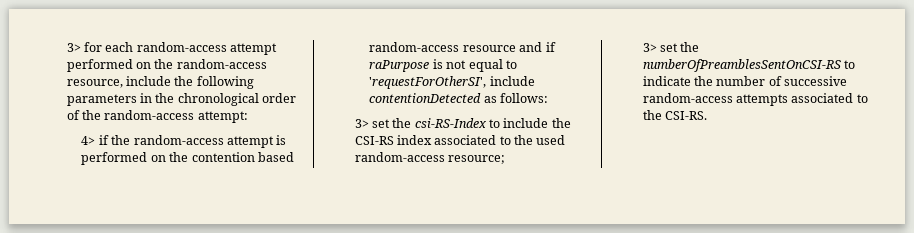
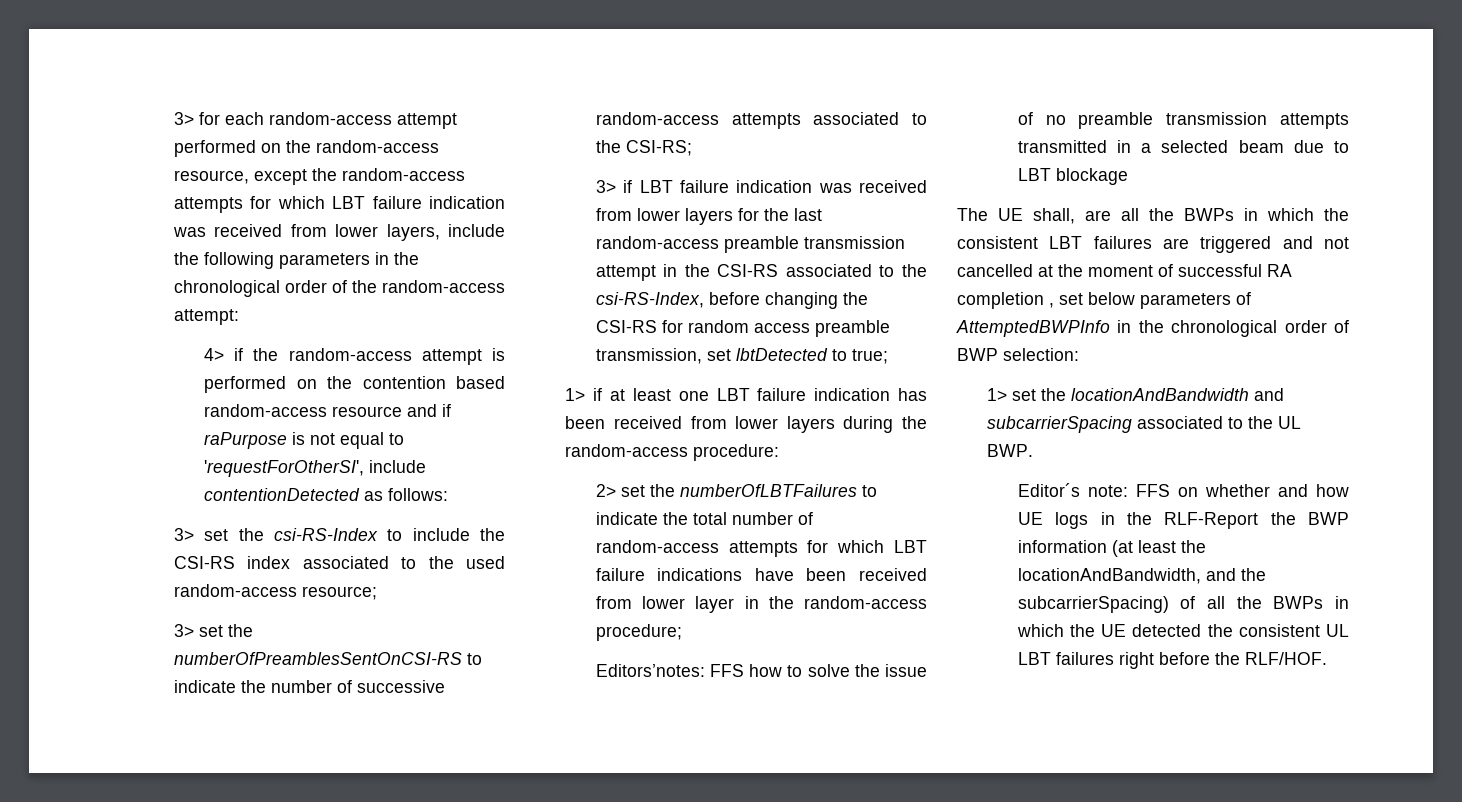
- 3> for each random-access attempt performed on the random-access resource, include the following parameters in the chronological order of the random-access attempt:
+ 3> for each random-access attempt performed on the random-access resource, except the random-access attempts for which LBT failure indication was received from lower layers, include the following parameters in the chronological order of the random-access attempt:
- 3> set the numberOfPreamblesSentOnCSI-RS to indicate the number of successive random-access attempts associated to the CSI-RS.
+ 3> set the numberOfPreamblesSentOnCSI-RS to indicate the number of successive random-access attempts associated to the CSI-RS;
+ 3> if LBT failure indication was received from lower layers for the last random-access preamble transmission attempt in the CSI-RS associated to the csi-RS-Index, before changing the CSI-RS for random access preamble transmission, set lbtDetected to true;
+ 1> if at least one LBT failure indication has been received from lower layers during the random-access procedure:
+ 2> set the numberOfLBTFailures to indicate the total number of random-access attempts for which LBT failure indications have been received from lower layer in the random-access procedure;
+ Editors’notes: FFS how to solve the issue of no preamble transmission attempts transmitted in a selected beam due to LBT blockage
+ The UE shall, are all the BWPs in which the consistent LBT failures are triggered and not cancelled at the moment of successful RA completion , set below parameters of AttemptedBWPInfo in the chronological order of BWP selection:
+ 1> set the locationAndBandwidth and subcarrierSpacing associated to the UL BWP.
+ Editor´s note: FFS on whether and how UE logs in the RLF-Report the BWP information (at least the locationAndBandwidth, and the subcarrierSpacing) of all the BWPs in which the UE detected the consistent UL LBT failures right before the RLF/HOF.

